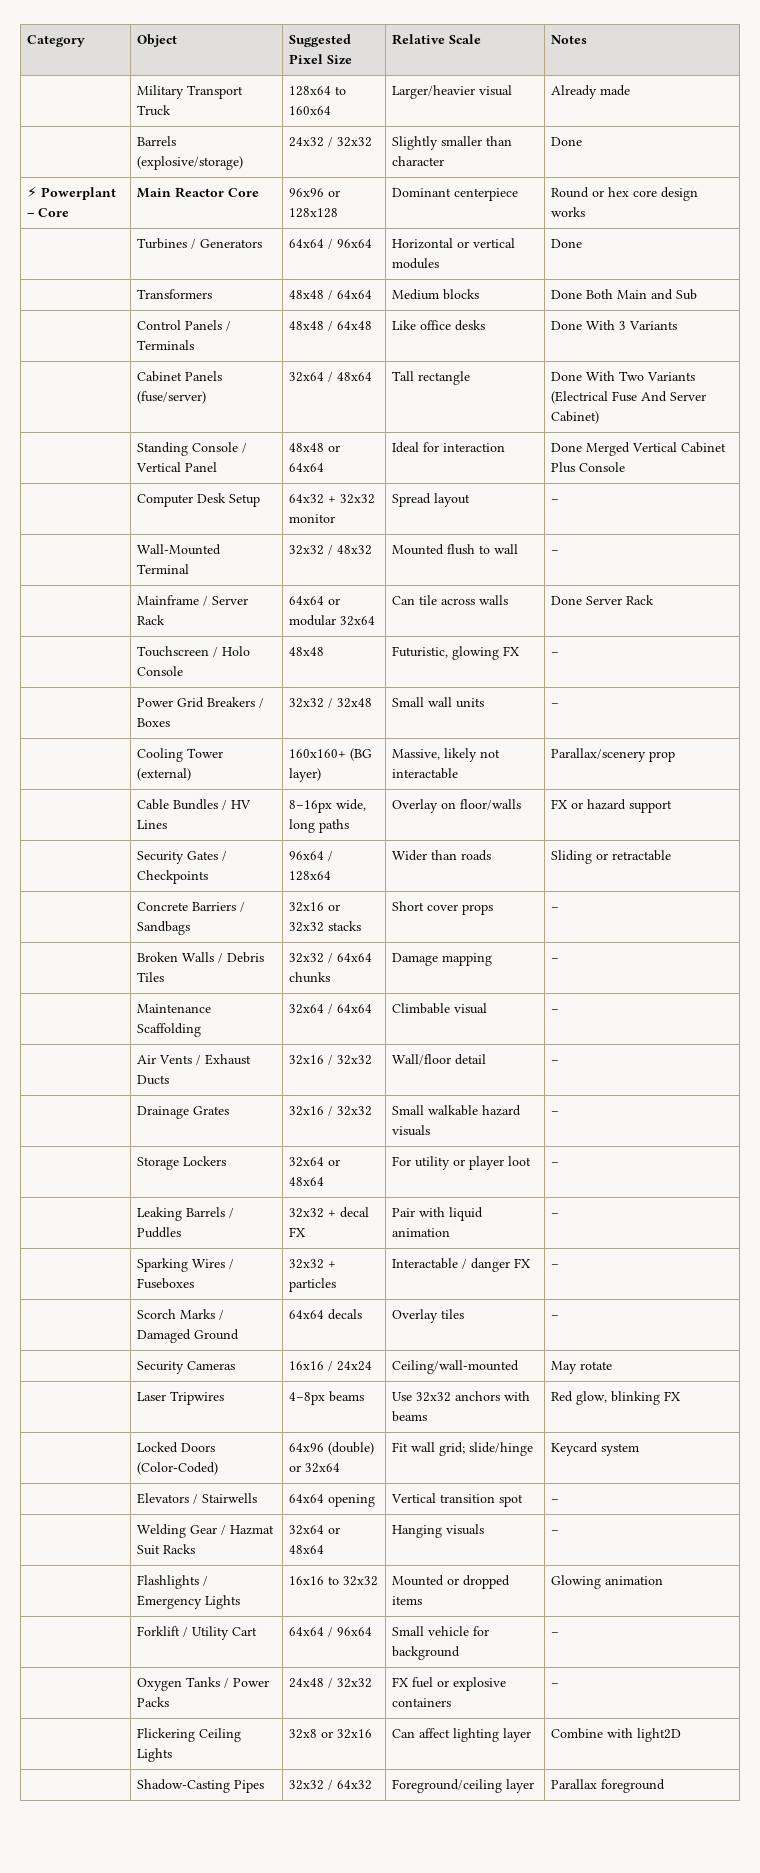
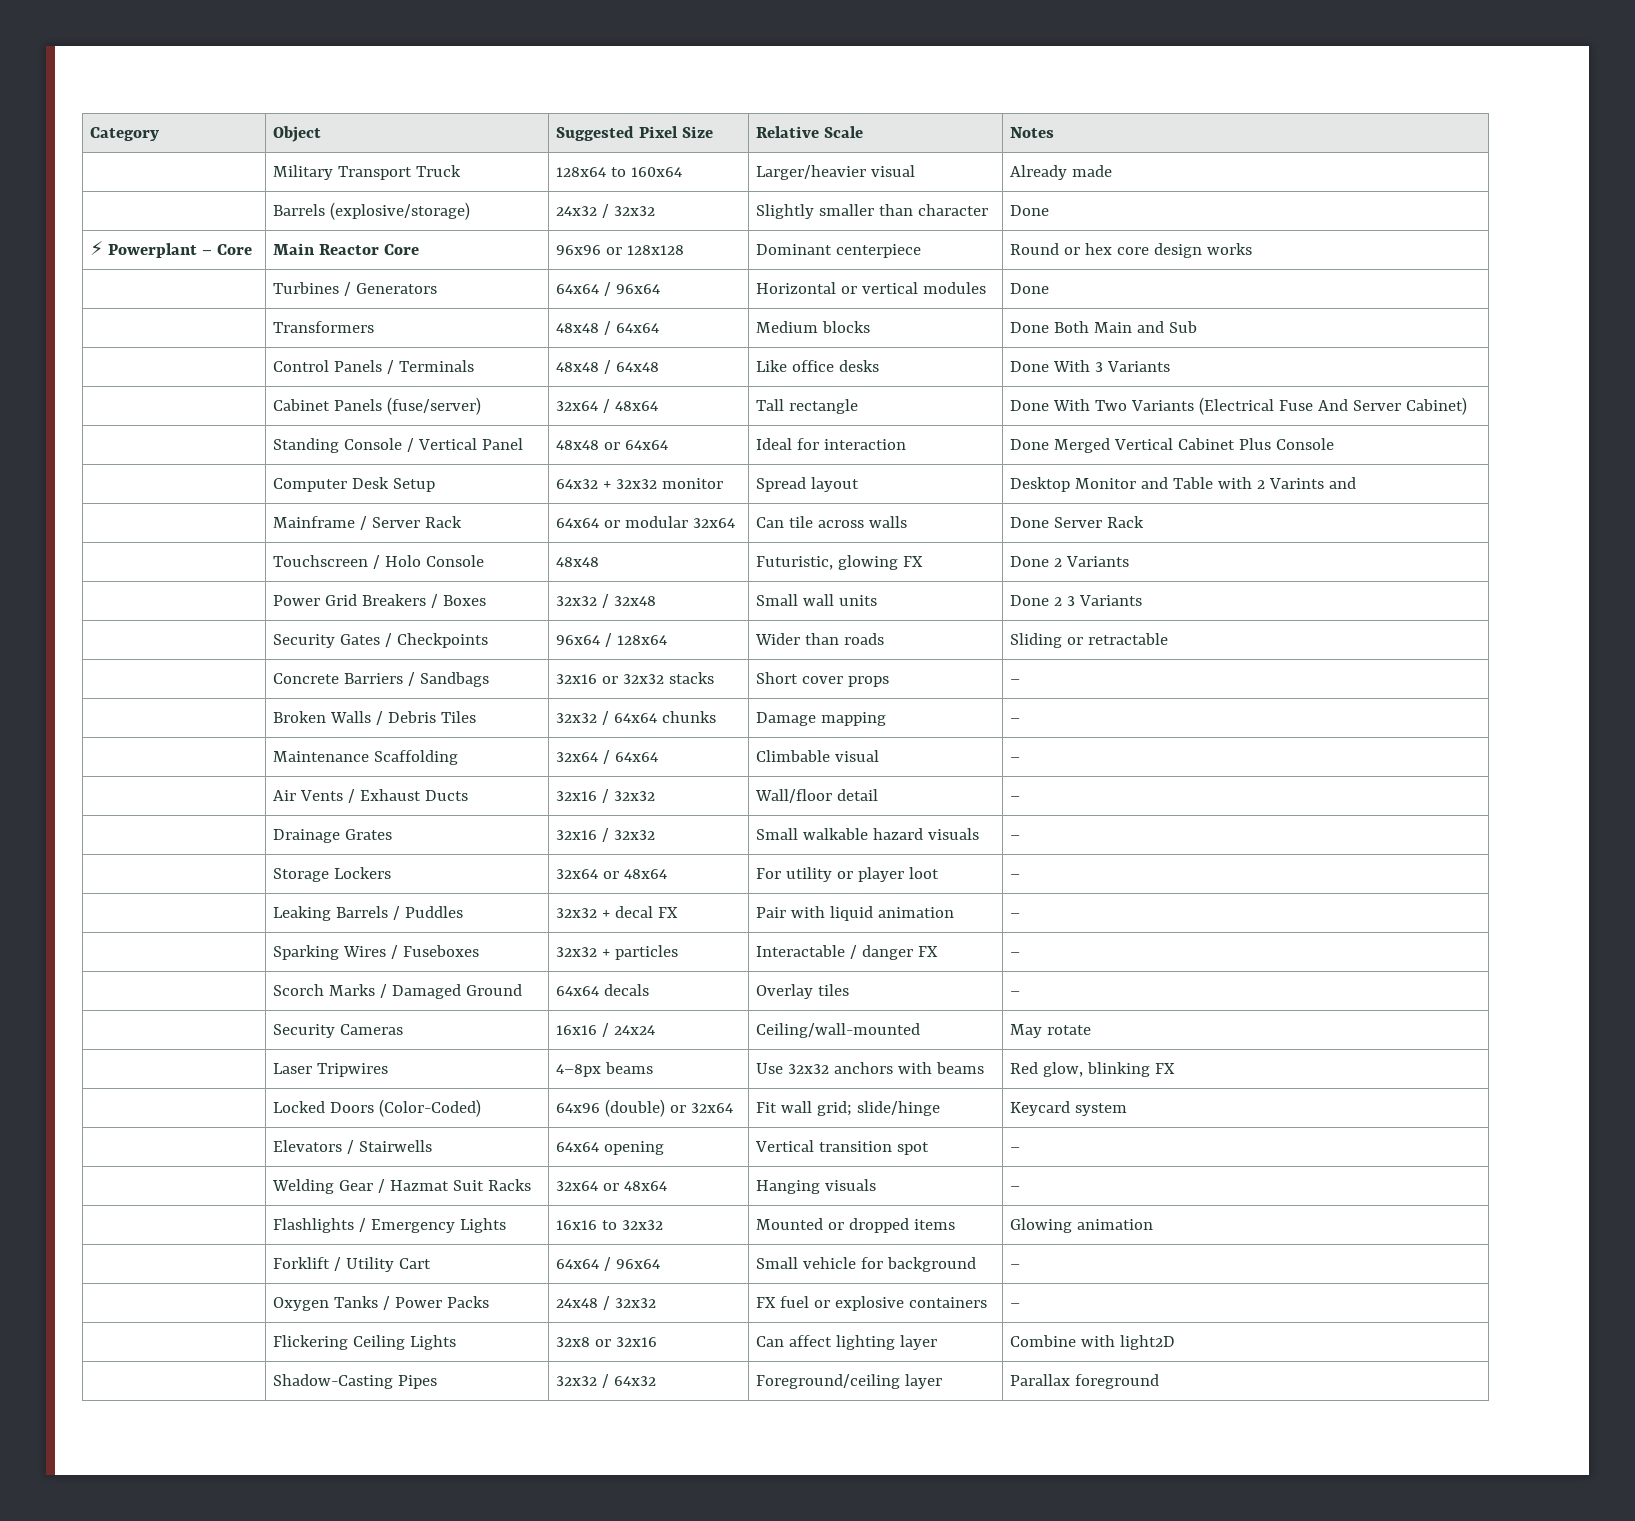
- | Computer Desk Setup | 64x32 + 32x32 monitor | Spread layout | –
- | Wall-Mounted Terminal | 32x32 / 48x32 | Mounted flush to wall | –
+ | Computer Desk Setup | 64x32 + 32x32 monitor | Spread layout | Desktop Monitor and Table with 2 Varints and
- | Touchscreen / Holo Console | 48x48 | Futuristic, glowing FX | –
+ | Touchscreen / Holo Console | 48x48 | Futuristic, glowing FX | Done 2 Variants
- | Power Grid Breakers / Boxes | 32x32 / 32x48 | Small wall units | –
- | Cooling Tower (external) | 160x160+ (BG layer) | Massive, likely not interactable | Parallax/scenery prop
- | Cable Bundles / HV Lines | 8–16px wide, long paths | Overlay on floor/walls | FX or hazard support
+ | Power Grid Breakers / Boxes | 32x32 / 32x48 | Small wall units | Done 2 3 Variants

